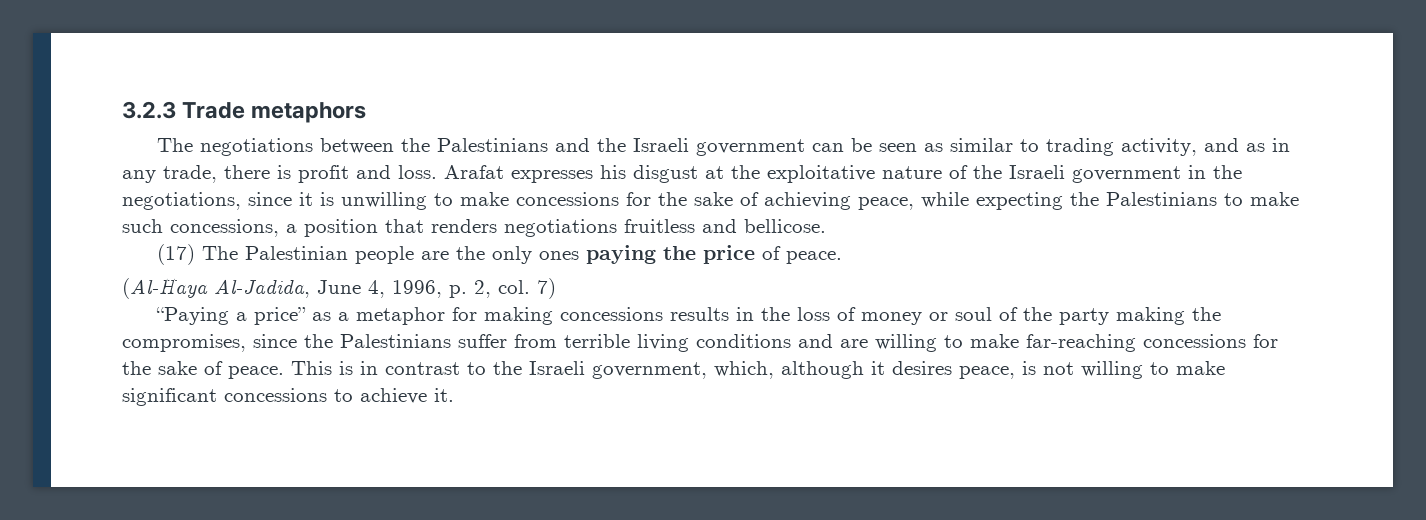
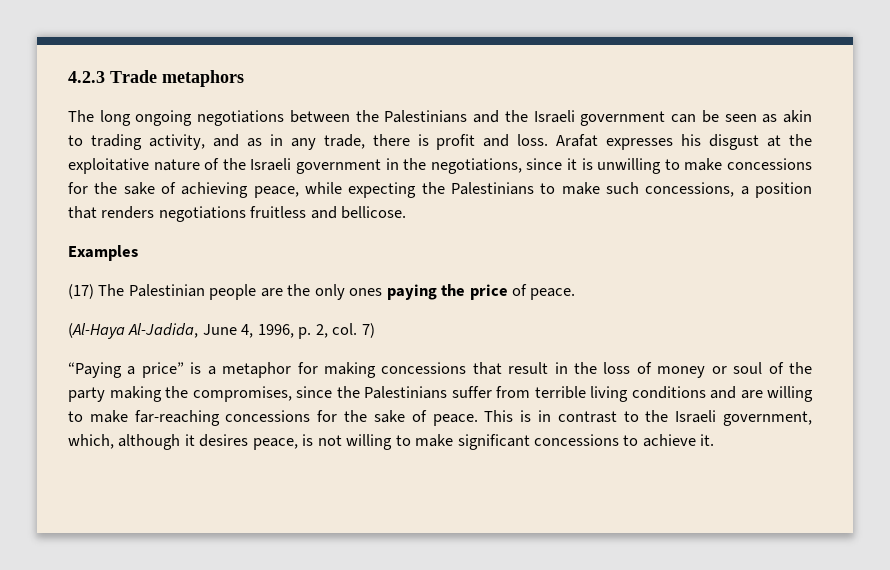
- 3.2.3 Trade metaphors
+ 4.2.3 Trade metaphors
- The negotiations between the Palestinians and the Israeli government can be seen as similar to trading activity, and as in any trade, there is profit and loss.
+ The long ongoing negotiations between the Palestinians and the Israeli government can be seen as akin to trading activity, and as in any trade, there is profit and loss.
+ Examples
- “Paying a price” as a metaphor for making concessions results in the loss of money or soul of the party making the compromises, since the Palestinians suffer from terrible living conditions and are willing to make far-reaching concessions for the sake of peace.
+ “Paying a price” is a metaphor for making concessions that result in the loss of money or soul of the party making the compromises, since the Palestinians suffer from terrible living conditions and are willing to make far-reaching concessions for the sake of peace.

